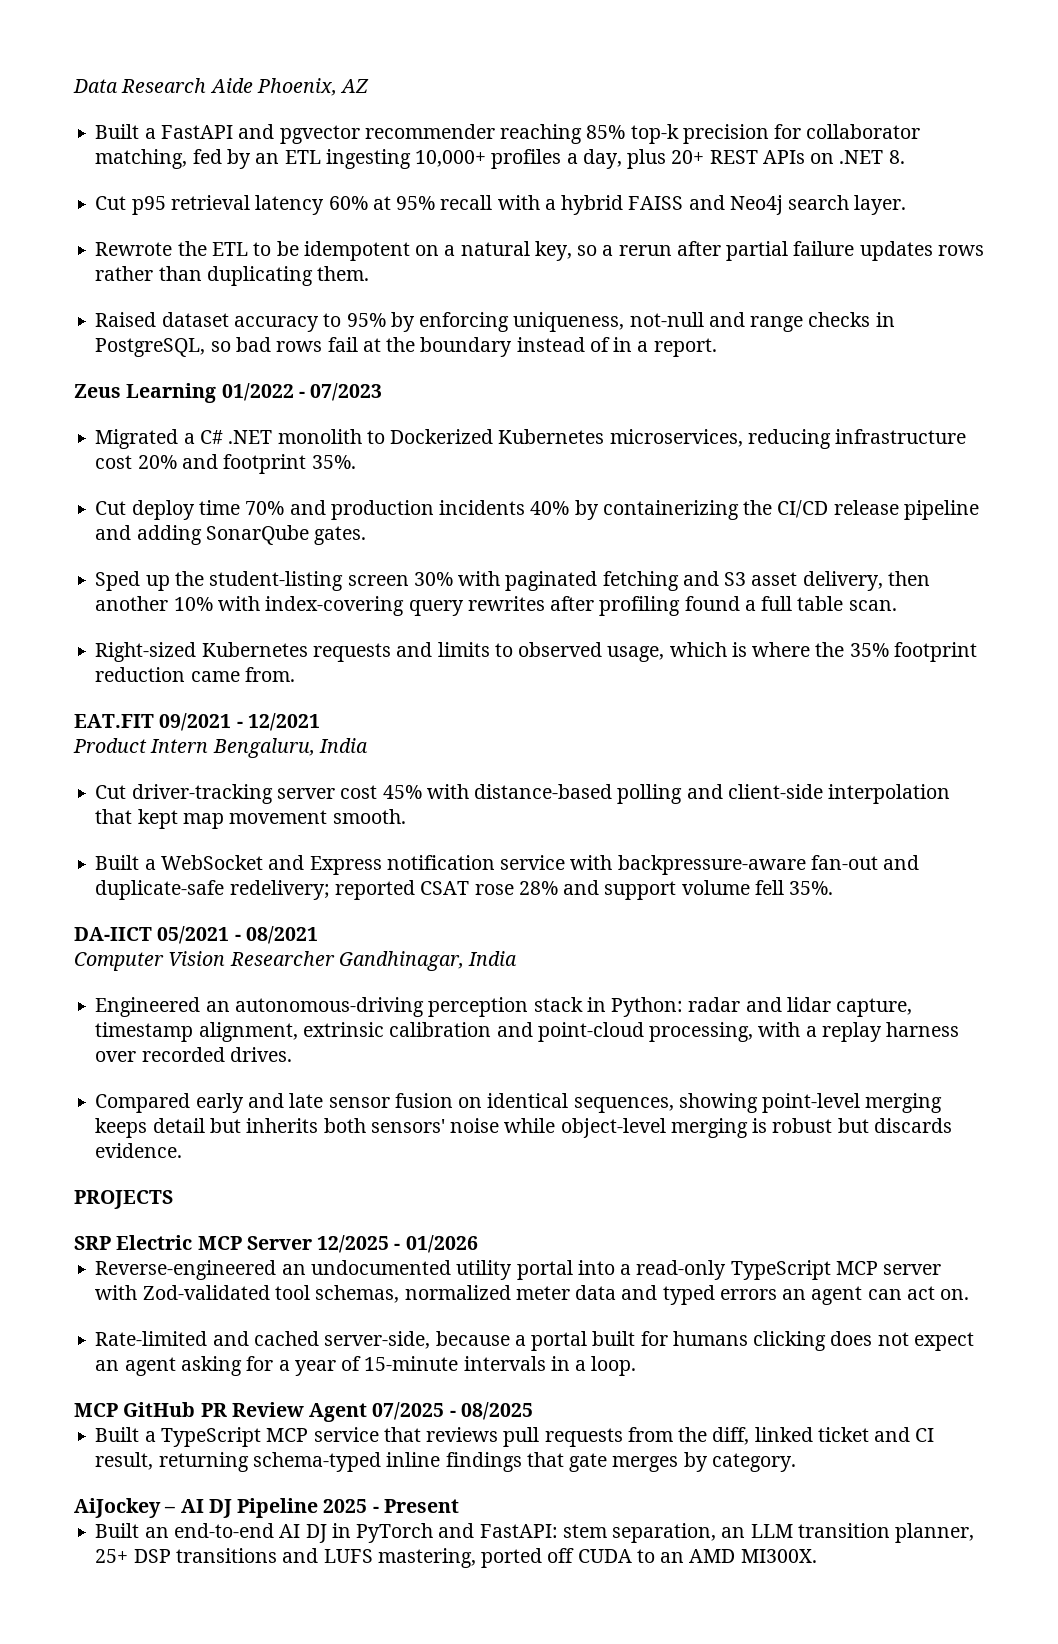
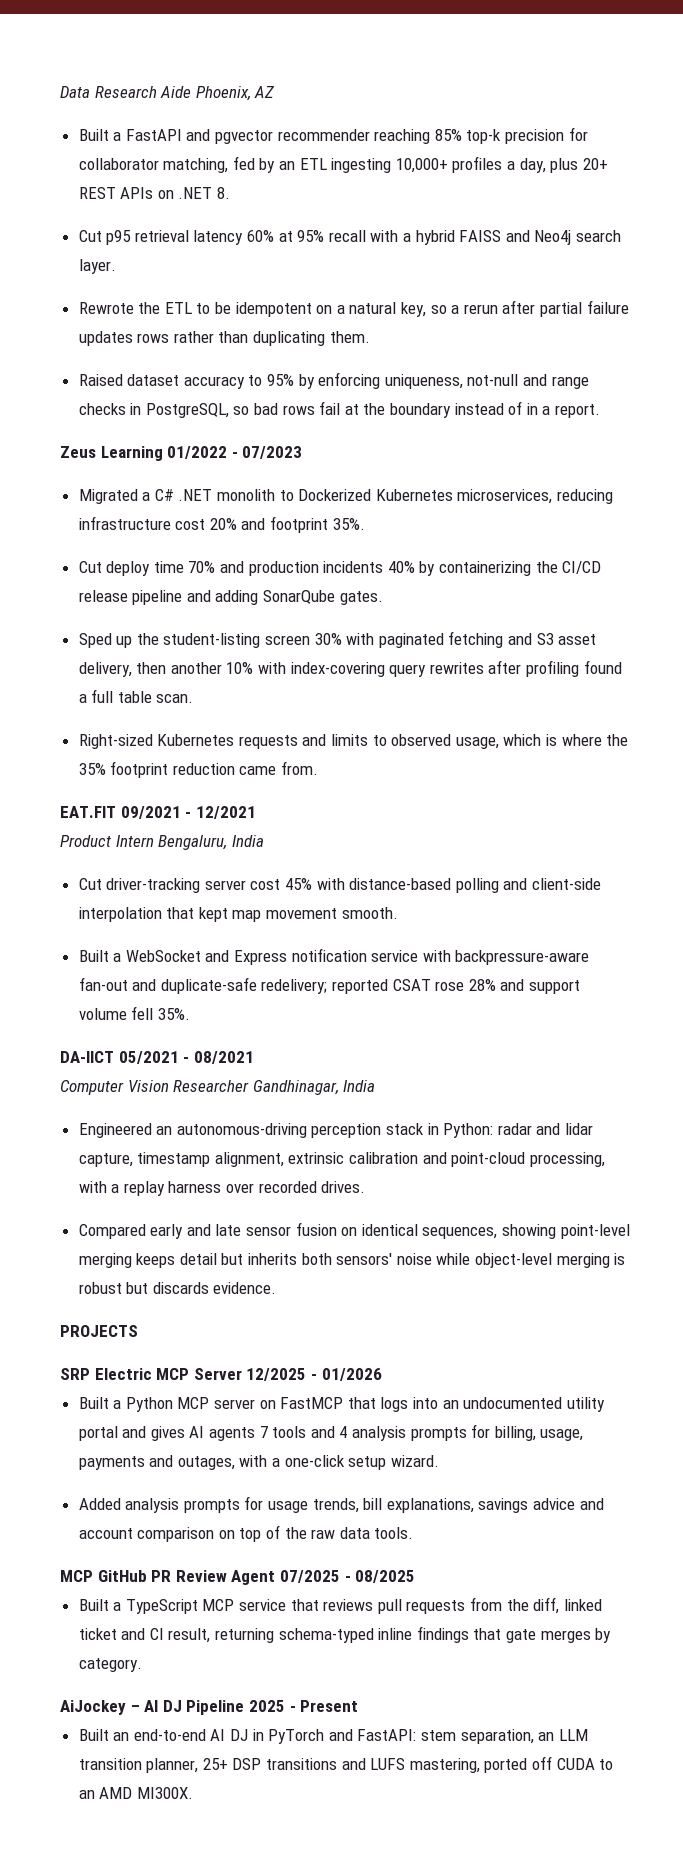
- Reverse-engineered an undocumented utility portal into a read-only TypeScript MCP server with Zod-validated tool schemas, normalized meter data and typed errors an agent can act on.
- Rate-limited and cached server-side, because a portal built for humans clicking does not expect an agent asking for a year of 15-minute intervals in a loop.
+ Built a Python MCP server on FastMCP that logs into an undocumented utility portal and gives AI agents 7 tools and 4 analysis prompts for billing, usage, payments and outages, with a one-click setup wizard.
+ Added analysis prompts for usage trends, bill explanations, savings advice and account comparison on top of the raw data tools.

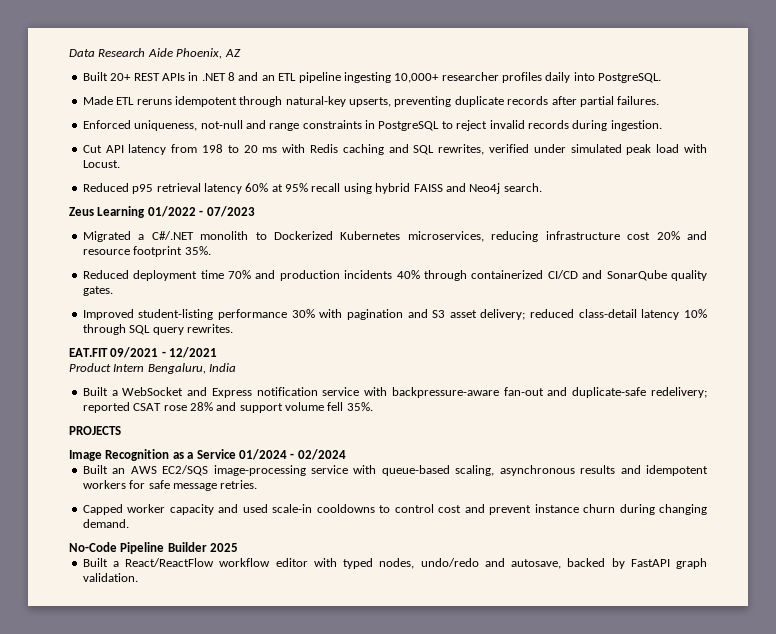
- Built a FastAPI and pgvector recommender reaching 85% top-k precision for collaborator matching, fed by an ETL ingesting 10,000+ profiles a day, plus 20+ REST APIs on .NET 8.
- Cut p95 retrieval latency 60% at 95% recall with a hybrid FAISS and Neo4j search layer.
- Rewrote the ETL to be idempotent on a natural key, so a rerun after partial failure updates rows rather than duplicating them.
- Raised dataset accuracy to 95% by enforcing uniqueness, not-null and range checks in PostgreSQL, so bad rows fail at the boundary instead of in a report.
+ Built 20+ REST APIs in .NET 8 and an ETL pipeline ingesting 10,000+ researcher profiles daily into PostgreSQL.
+ Made ETL reruns idempotent through natural-key upserts, preventing duplicate records after partial failures.
+ Enforced uniqueness, not-null and range constraints in PostgreSQL to reject invalid records during ingestion.
+ Cut API latency from 198 to 20 ms with Redis caching and SQL rewrites, verified under simulated peak load with Locust.
+ Reduced p95 retrieval latency 60% at 95% recall using hybrid FAISS and Neo4j search.
- Migrated a C# .NET monolith to Dockerized Kubernetes microservices, reducing infrastructure cost 20% and footprint 35%.
+ Migrated a C#/.NET monolith to Dockerized Kubernetes microservices, reducing infrastructure cost 20% and resource footprint 35%.
- Cut deploy time 70% and production incidents 40% by containerizing the CI/CD release pipeline and adding SonarQube gates.
- Sped up the student-listing screen 30% with paginated fetching and S3 asset delivery, then another 10% with index-covering query rewrites after profiling found a full table scan.
- Right-sized Kubernetes requests and limits to observed usage, which is where the 35% footprint reduction came from.
+ Reduced deployment time 70% and production incidents 40% through containerized CI/CD and SonarQube quality gates.
+ Improved student-listing performance 30% with pagination and S3 asset delivery; reduced class-detail latency 10% through SQL query rewrites.
- Cut driver-tracking server cost 45% with distance-based polling and client-side interpolation that kept map movement smooth.
- DA-IICT 05/2021 - 08/2021
- Computer Vision Researcher Gandhinagar, India
- Engineered an autonomous-driving perception stack in Python: radar and lidar capture, timestamp alignment, extrinsic calibration and point-cloud processing, with a replay harness over recorded drives.
- Compared early and late sensor fusion on identical sequences, showing point-level merging keeps detail but inherits both sensors' noise while object-level merging is robust but discards evidence.
  PROJECTS
- SRP Electric MCP Server 12/2025 - 01/2026
- Built a Python MCP server on FastMCP that logs into an undocumented utility portal and gives AI agents 7 tools and 4 analysis prompts for billing, usage, payments and outages, with a one-click setup wizard.
- Added analysis prompts for usage trends, bill explanations, savings advice and account comparison on top of the raw data tools.
- MCP GitHub PR Review Agent 07/2025 - 08/2025
- Built a TypeScript MCP service that reviews pull requests from the diff, linked ticket and CI result, returning schema-typed inline findings that gate merges by category.
- AiJockey – AI DJ Pipeline 2025 - Present
- Built an end-to-end AI DJ in PyTorch and FastAPI: stem separation, an LLM transition planner, 25+ DSP transitions and LUFS mastering, ported off CUDA to an AMD MI300X.
+ Image Recognition as a Service 01/2024 - 02/2024
+ Built an AWS EC2/SQS image-processing service with queue-based scaling, asynchronous results and idempotent workers for safe message retries.
+ Capped worker capacity and used scale-in cooldowns to control cost and prevent instance churn during changing demand.
+ No-Code Pipeline Builder 2025
+ Built a React/ReactFlow workflow editor with typed nodes, undo/redo and autosave, backed by FastAPI graph validation.

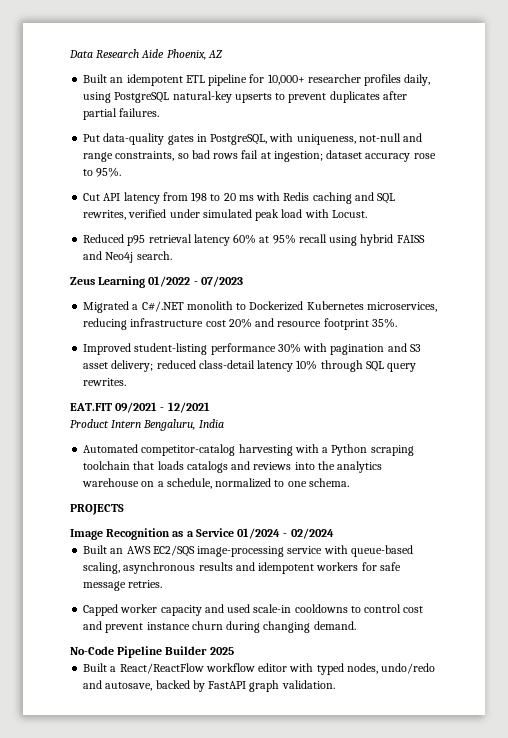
- Built 20+ REST APIs in .NET 8 and an ETL pipeline ingesting 10,000+ researcher profiles daily into PostgreSQL.
- Made ETL reruns idempotent through natural-key upserts, preventing duplicate records after partial failures.
- Enforced uniqueness, not-null and range constraints in PostgreSQL to reject invalid records during ingestion.
+ Built an idempotent ETL pipeline for 10,000+ researcher profiles daily, using PostgreSQL natural-key upserts to prevent duplicates after partial failures.
+ Put data-quality gates in PostgreSQL, with uniqueness, not-null and range constraints, so bad rows fail at ingestion; dataset accuracy rose to 95%.
- Reduced deployment time 70% and production incidents 40% through containerized CI/CD and SonarQube quality gates.
- Built a WebSocket and Express notification service with backpressure-aware fan-out and duplicate-safe redelivery; reported CSAT rose 28% and support volume fell 35%.
+ Automated competitor-catalog harvesting with a Python scraping toolchain that loads catalogs and reviews into the analytics warehouse on a schedule, normalized to one schema.

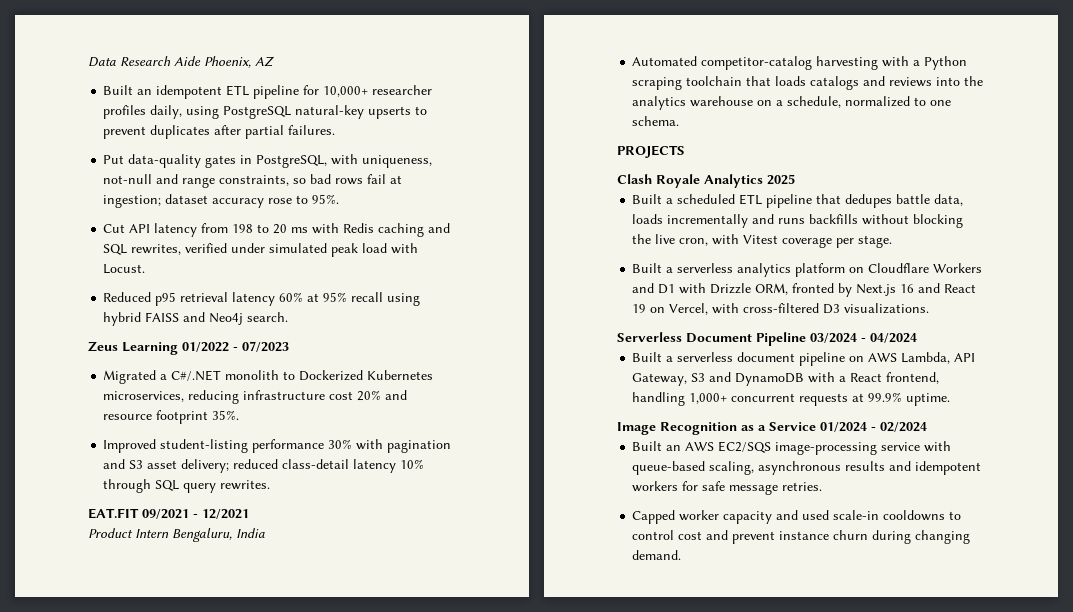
+ Clash Royale Analytics 2025
+ Built a scheduled ETL pipeline that dedupes battle data, loads incrementally and runs backfills without blocking the live cron, with Vitest coverage per stage.
+ Built a serverless analytics platform on Cloudflare Workers and D1 with Drizzle ORM, fronted by Next.js 16 and React 19 on Vercel, with cross-filtered D3 visualizations.
+ Serverless Document Pipeline 03/2024 - 04/2024
+ Built a serverless document pipeline on AWS Lambda, API Gateway, S3 and DynamoDB with a React frontend, handling 1,000+ concurrent requests at 99.9% uptime.
- No-Code Pipeline Builder 2025
- Built a React/ReactFlow workflow editor with typed nodes, undo/redo and autosave, backed by FastAPI graph validation.

